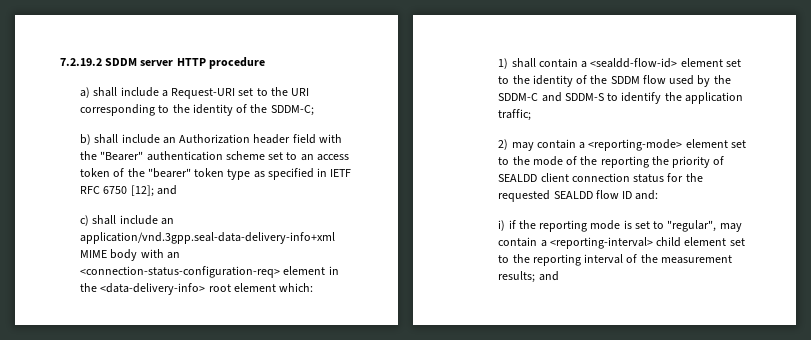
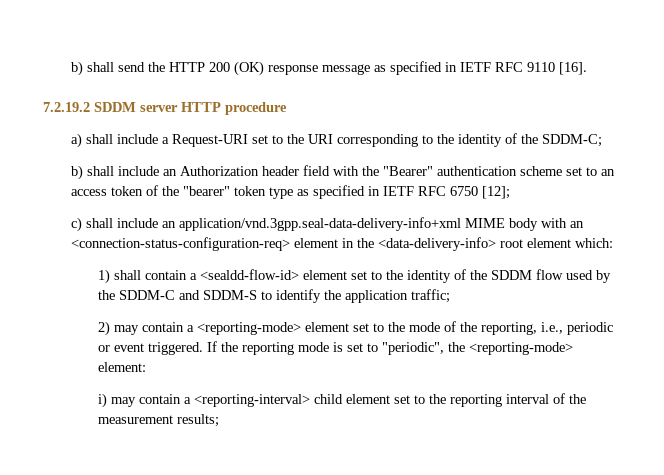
+ b) shall send the HTTP 200 (OK) response message as specified in IETF RFC 9110 [16].
- b) shall include an Authorization header field with the "Bearer" authentication scheme set to an access token of the "bearer" token type as specified in IETF RFC 6750 [12]; and
+ b) shall include an Authorization header field with the "Bearer" authentication scheme set to an access token of the "bearer" token type as specified in IETF RFC 6750 [12];
- 2) may contain a <reporting-mode> element set to the mode of the reporting the priority of SEALDD client connection status for the requested SEALDD flow ID and:
- i) if the reporting mode is set to "regular", may contain a <reporting-interval> child element set to the reporting interval of the measurement results; and
+ 2) may contain a <reporting-mode> element set to the mode of the reporting, i.e., periodic or event triggered. If the reporting mode is set to "periodic", the <reporting-mode> element:
+ i) may contain a <reporting-interval> child element set to the reporting interval of the measurement results;

